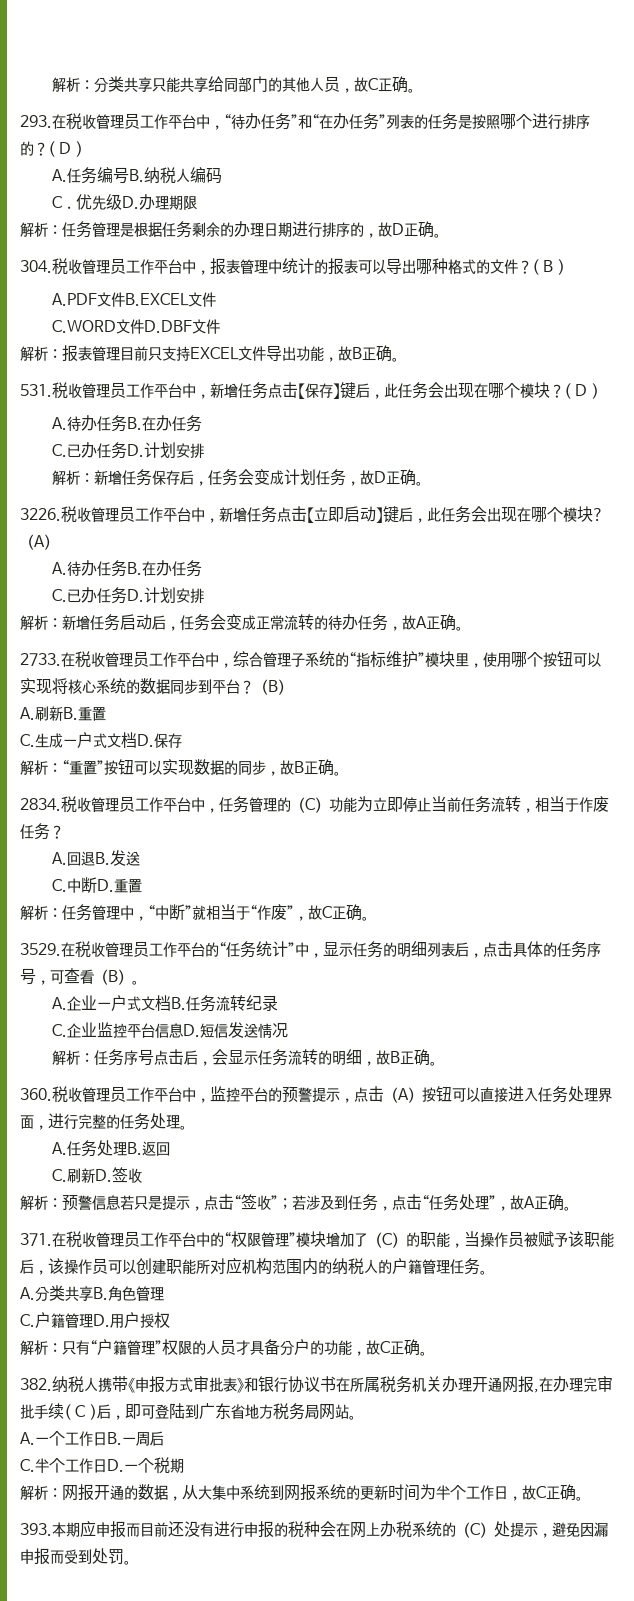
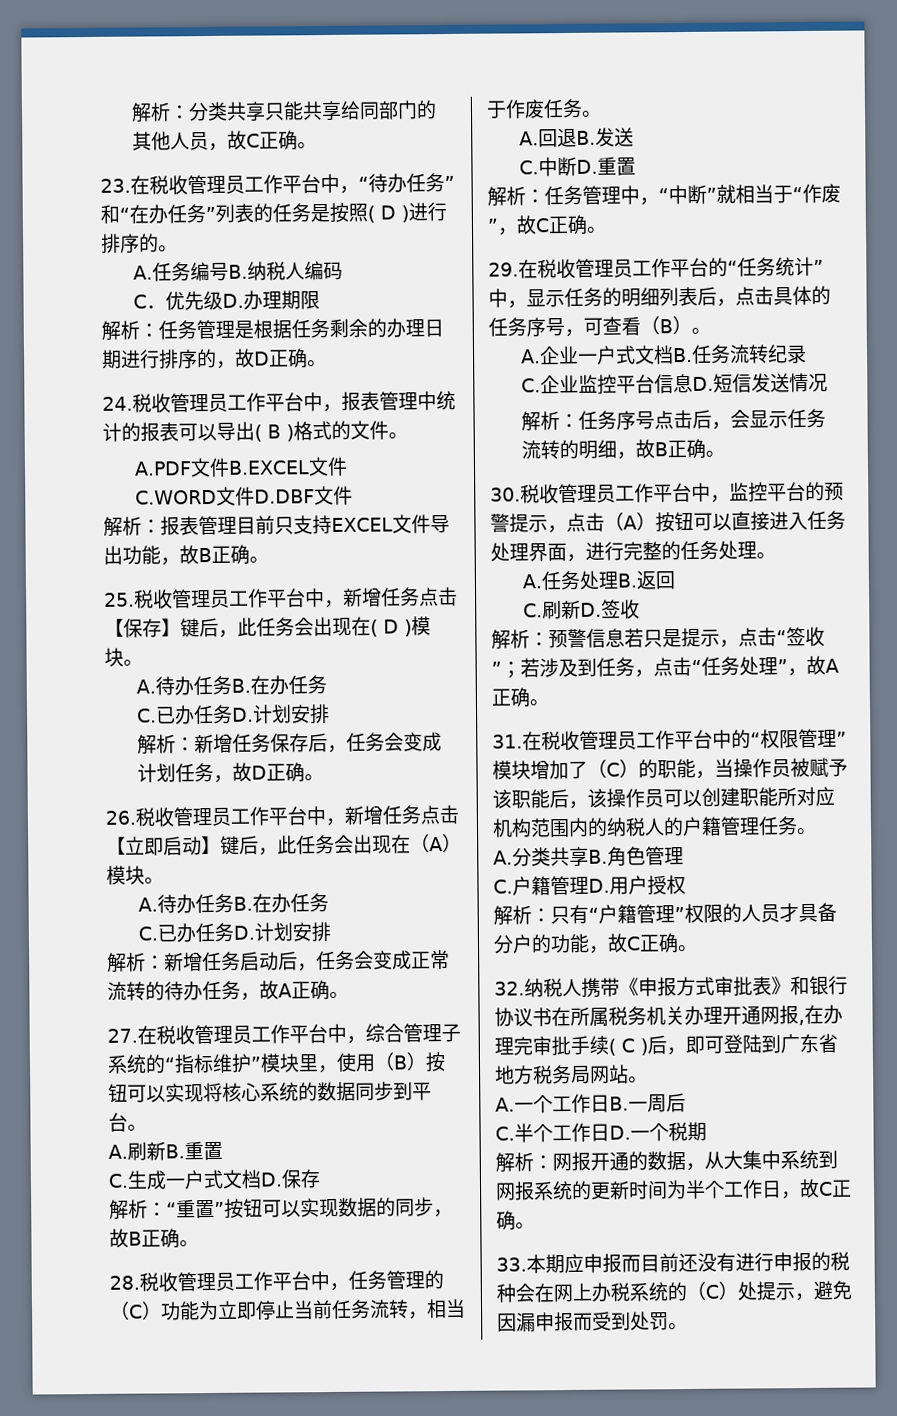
- 293.在税收管理员工作平台中，“待办任务”和“在办任务”列表的任务是按照哪个进行排序的？( D )
+ 23.在税收管理员工作平台中，“待办任务”和“在办任务”列表的任务是按照( D )进行排序的。
- 304.税收管理员工作平台中，报表管理中统计的报表可以导出哪种格式的文件？( B )
+ 24.税收管理员工作平台中，报表管理中统计的报表可以导出( B )格式的文件。
- 531.税收管理员工作平台中，新增任务点击【保存】键后，此任务会出现在哪个模块？( D )
+ 25.税收管理员工作平台中，新增任务点击【保存】键后，此任务会出现在( D )模块。
- 3226.税收管理员工作平台中，新增任务点击【立即启动】键后，此任务会出现在哪个模块?（A）
+ 26.税收管理员工作平台中，新增任务点击【立即启动】键后，此任务会出现在（A）模块。
- 2733.在税收管理员工作平台中，综合管理子系统的“指标维护”模块里，使用哪个按钮可以实现将核心系统的数据同步到平台？（B）
+ 27.在税收管理员工作平台中，综合管理子系统的“指标维护”模块里，使用（B）按钮可以实现将核心系统的数据同步到平台。
- 2834.税收管理员工作平台中，任务管理的（C）功能为立即停止当前任务流转，相当于作废任务？
+ 28.税收管理员工作平台中，任务管理的（C）功能为立即停止当前任务流转，相当于作废任务。
- 3529.在税收管理员工作平台的“任务统计”中，显示任务的明细列表后，点击具体的任务序号，可查看（B）。
+ 29.在税收管理员工作平台的“任务统计”中，显示任务的明细列表后，点击具体的任务序号，可查看（B）。
- 360.税收管理员工作平台中，监控平台的预警提示，点击（A）按钮可以直接进入任务处理界面，进行完整的任务处理。
+ 30.税收管理员工作平台中，监控平台的预警提示，点击（A）按钮可以直接进入任务处理界面，进行完整的任务处理。
- 371.在税收管理员工作平台中的“权限管理”模块增加了（C）的职能，当操作员被赋予该职能后，该操作员可以创建职能所对应机构范围内的纳税人的户籍管理任务。
+ 31.在税收管理员工作平台中的“权限管理”模块增加了（C）的职能，当操作员被赋予该职能后，该操作员可以创建职能所对应机构范围内的纳税人的户籍管理任务。
- 382.纳税人携带《申报方式审批表》和银行协议书在所属税务机关办理开通网报,在办理完审批手续( C )后，即可登陆到广东省地方税务局网站。
+ 32.纳税人携带《申报方式审批表》和银行协议书在所属税务机关办理开通网报,在办理完审批手续( C )后，即可登陆到广东省地方税务局网站。
- 393.本期应申报而目前还没有进行申报的税种会在网上办税系统的（C）处提示，避免因漏申报而受到处罚。
+ 33.本期应申报而目前还没有进行申报的税种会在网上办税系统的（C）处提示，避免因漏申报而受到处罚。

